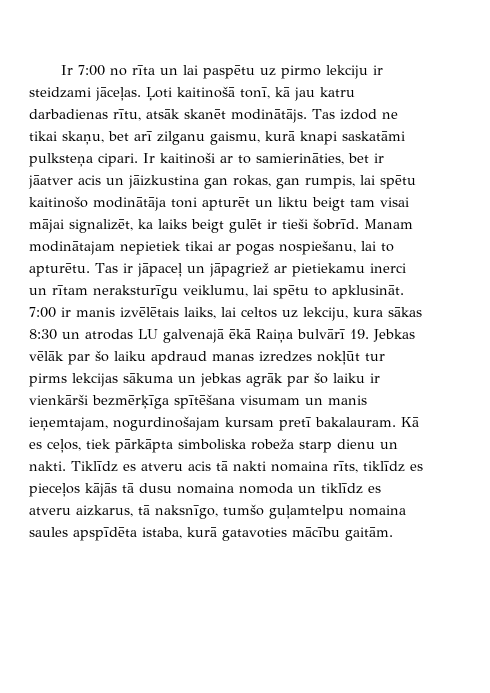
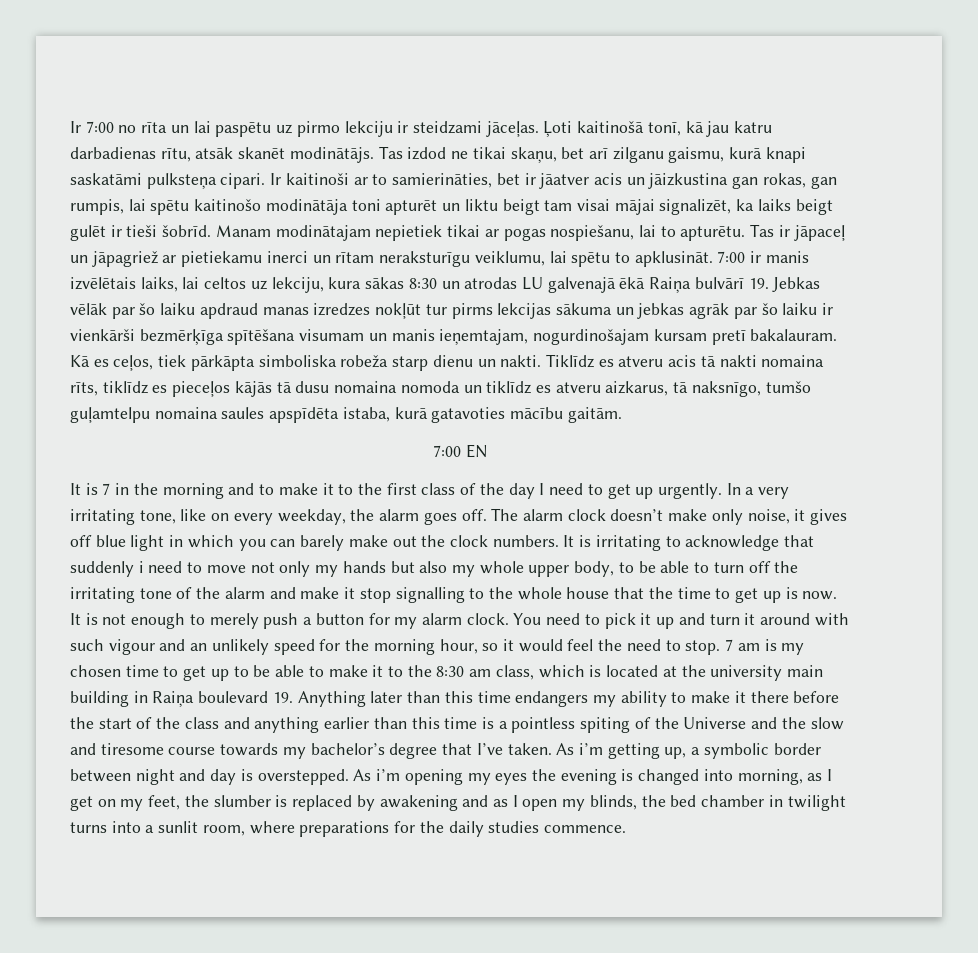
+ 7:00 EN
+ It is 7 in the morning and to make it to the first class of the day I need to get up urgently. In a very irritating tone, like on every weekday, the alarm goes off. The alarm clock doesn’t make only noise, it gives off blue light in which you can barely make out the clock numbers. It is irritating to acknowledge that suddenly i need to move not only my hands but also my whole upper body, to be able to turn off the irritating tone of the alarm and make it stop signalling to the whole house that the time to get up is now. It is not enough to merely push a button for my alarm clock. You need to pick it up and turn it around with such vigour and an unlikely speed for the morning hour, so it would feel the need to stop. 7 am is my chosen time to get up to be able to make it to the 8:30 am class, which is located at the university main building in Raiņa boulevard 19. Anything later than this time endangers my ability to make it there before the start of the class and anything earlier than this time is a pointless spiting of the Universe and the slow and tiresome course towards my bachelor’s degree that I’ve taken. As i’m getting up, a symbolic border between night and day is overstepped. As i’m opening my eyes the evening is changed into morning, as I get on my feet, the slumber is replaced by awakening and as I open my blinds, the bed chamber in twilight turns into a sunlit room, where preparations for the daily studies commence.

